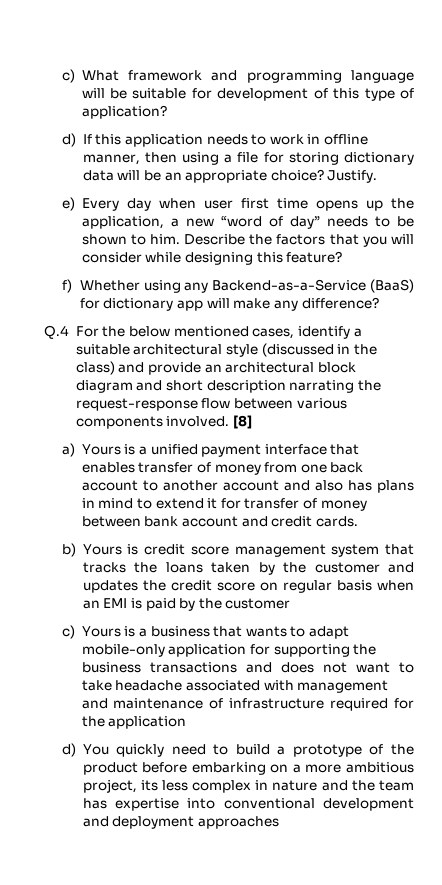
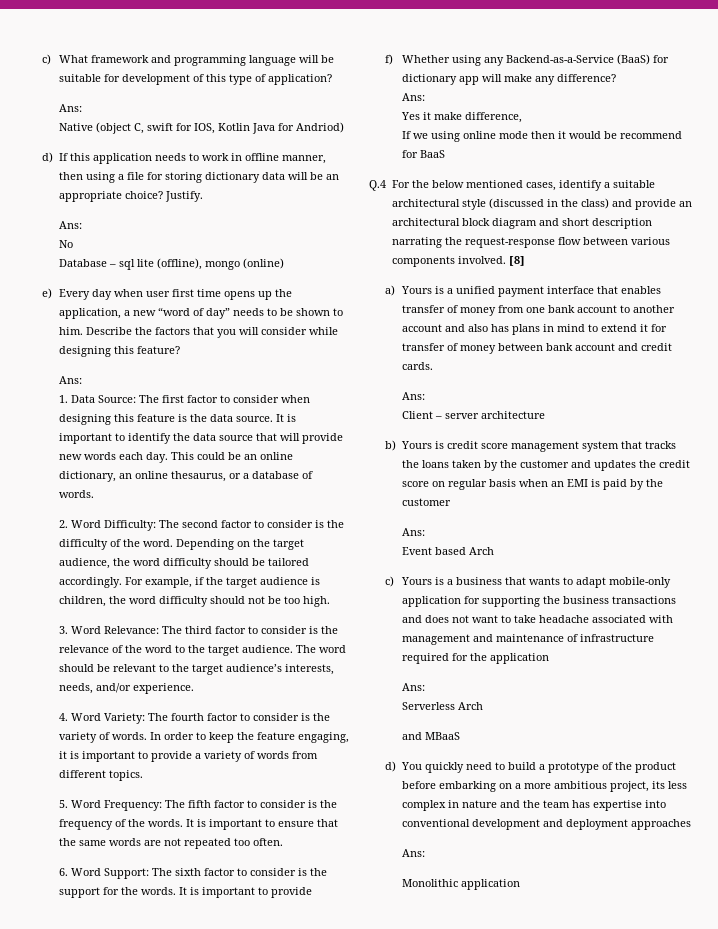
  c) What framework and programming language will be suitable for development of this type of application?
+ Ans:
+ Native (object C, swift for IOS, Kotlin Java for Andriod)
  Justify.
+ Ans:
+ No
+ Database – sql lite (offline), mongo (online)
  Describe the factors that you will consider while designing this feature?
+ Ans:
+ 1. Data Source: The first factor to consider when designing this feature is the data source. It is important to identify the data source that will provide new words each day. This could be an online dictionary, an online thesaurus, or a database of words.
+ 2. Word Difficulty: The second factor to consider is the difficulty of the word. Depending on the target audience, the word difficulty should be tailored accordingly. For example, if the target audience is children, the word difficulty should not be too high.
+ 3. Word Relevance: The third factor to consider is the relevance of the word to the target audience. The word should be relevant to the target audience’s interests, needs, and/or experience.
+ 4. Word Variety: The fourth factor to consider is the variety of words. In order to keep the feature engaging, it is important to provide a variety of words from different topics.
+ 5. Word Frequency: The fifth factor to consider is the frequency of the words. It is important to ensure that the same words are not repeated too often.
+ 6. Word Support: The sixth factor to consider is the support for the words. It is important to provide
  f) Whether using any Backend-as-a-Service (BaaS) for dictionary app will make any difference?
+ Ans:
+ Yes it make difference,
+ If we using online mode then it would be recommend for BaaS
- a) Yours is a unified payment interface that enables transfer of money from one back account to another account and also has plans in mind to extend it for transfer of money between bank account and credit cards.
+ a) Yours is a unified payment interface that enables transfer of money from one bank account to another account and also has plans in mind to extend it for transfer of money between bank account and credit cards.
+ Ans:
+ Client – server architecture
  b) Yours is credit score management system that tracks the loans taken by the customer and updates the credit score on regular basis when an EMI is paid by the customer
+ Ans:
+ Event based Arch
  c) Yours is a business that wants to adapt mobile-only application for supporting the business transactions and does not want to take headache associated with management and maintenance of infrastructure required for the application
+ Ans:
+ Serverless Arch
+ and MBaaS
  d) You quickly need to build a prototype of the product before embarking on a more ambitious project, its less complex in nature and the team has expertise into conventional development and deployment approaches
+ Ans:
+ Monolithic application

